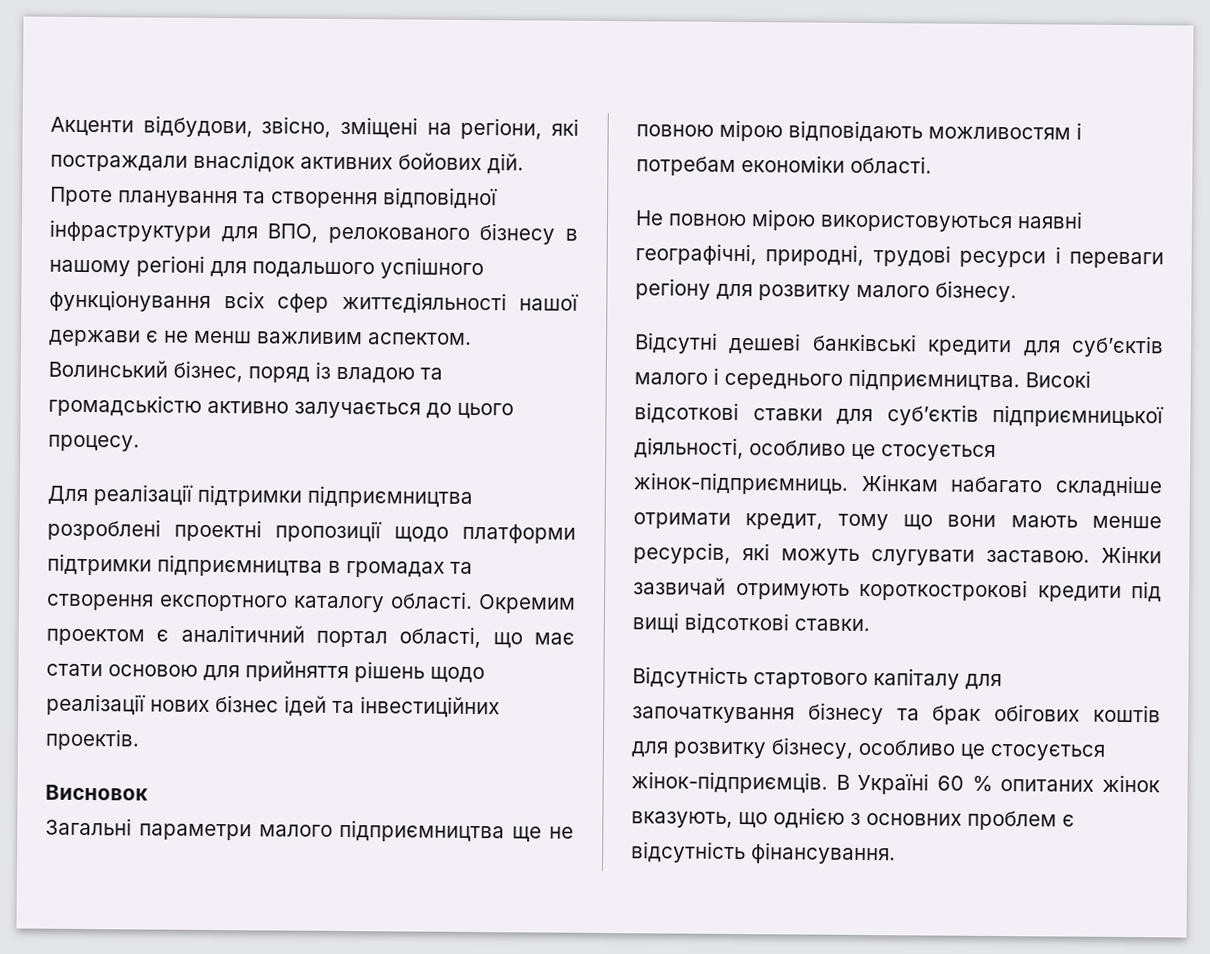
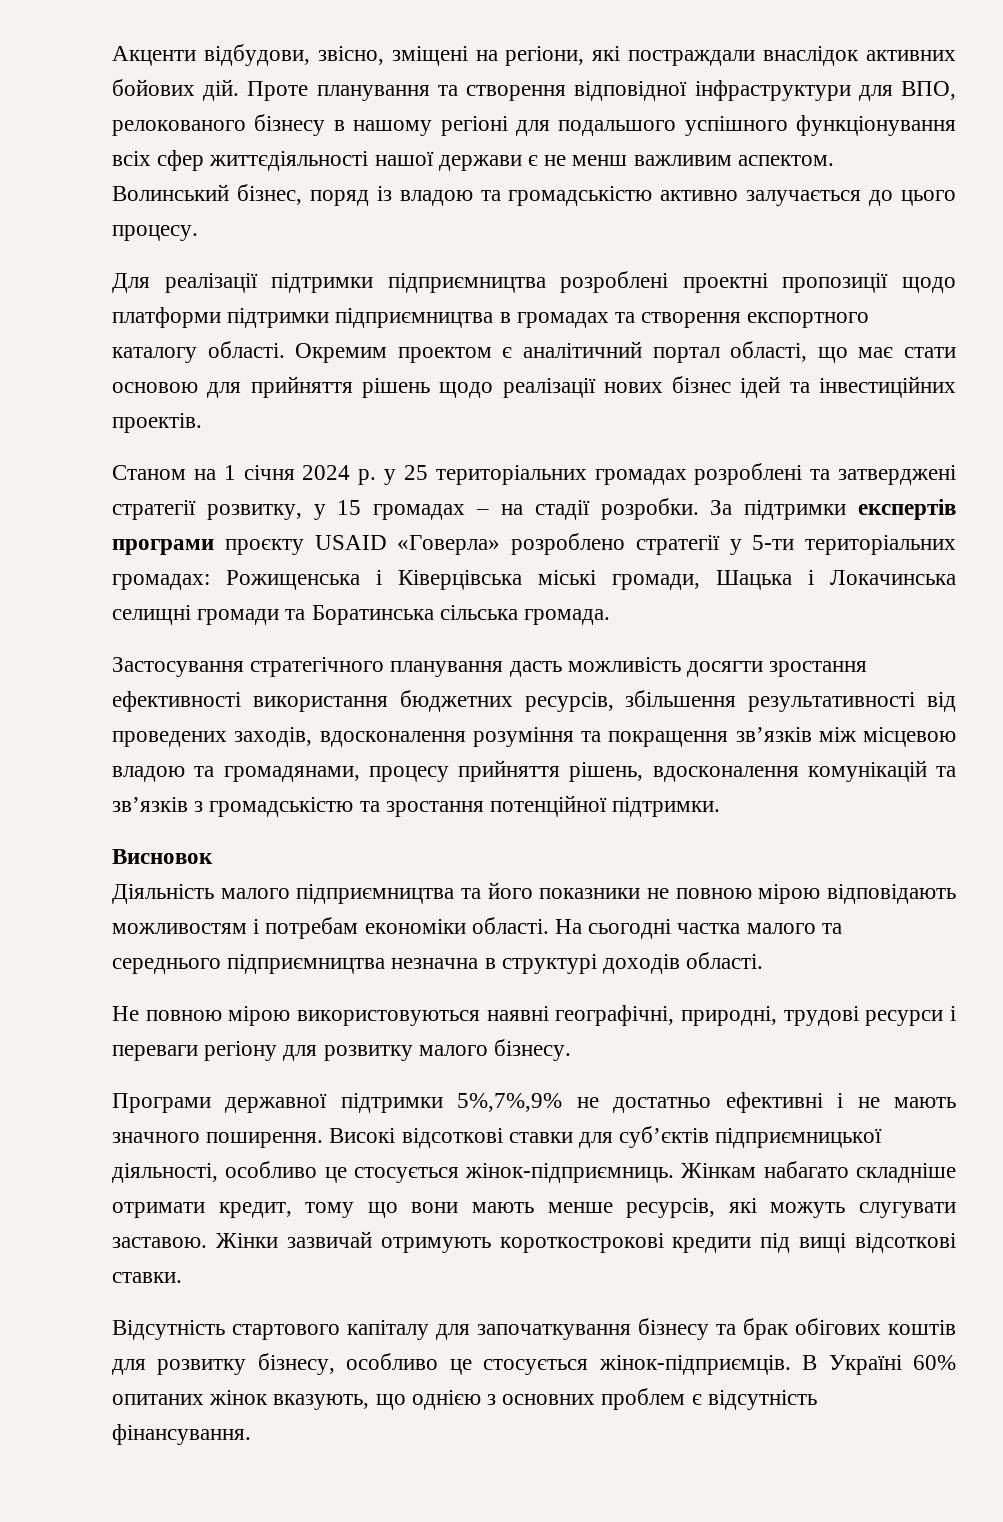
+ Станом на 1 січня 2024 р. у 25 територіальних громадах розроблені та затверджені стратегії розвитку, у 15 громадах – на стадії розробки. За підтримки експертів програми проєкту USAID «Говерла» розроблено стратегії у 5-ти територіальних громадах: Рожищенська і Ківерцівська міські громади, Шацька і Локачинська селищні громади та Боратинська сільська громада.
+ Застосування стратегічного планування дасть можливість досягти зростання ефективності використання бюджетних ресурсів, збільшення результативності від проведених заходів, вдосконалення розуміння та покращення зв’язків між місцевою владою та громадянами, процесу прийняття рішень, вдосконалення комунікацій та зв’язків з громадськістю та зростання потенційної підтримки.
  Висновок
- Загальні параметри малого підприємництва ще не повною мірою відповідають можливостям і потребам економіки області.
+ Діяльність малого підприємництва та його показники не повною мірою відповідають можливостям і потребам економіки області. На сьогодні частка малого та середнього підприємництва незначна в структурі доходів області.
- Відсутні дешеві банківські кредити для суб’єктів малого і середнього підприємництва.
+ Програми державної підтримки 5%,7%,9% не достатньо ефективні і не мають значного поширення.
- В Україні 60 % опитаних жінок вказують, що однією з основних проблем є відсутність фінансування.
+ В Україні 60% опитаних жінок вказують, що однією з основних проблем є відсутність фінансування.

